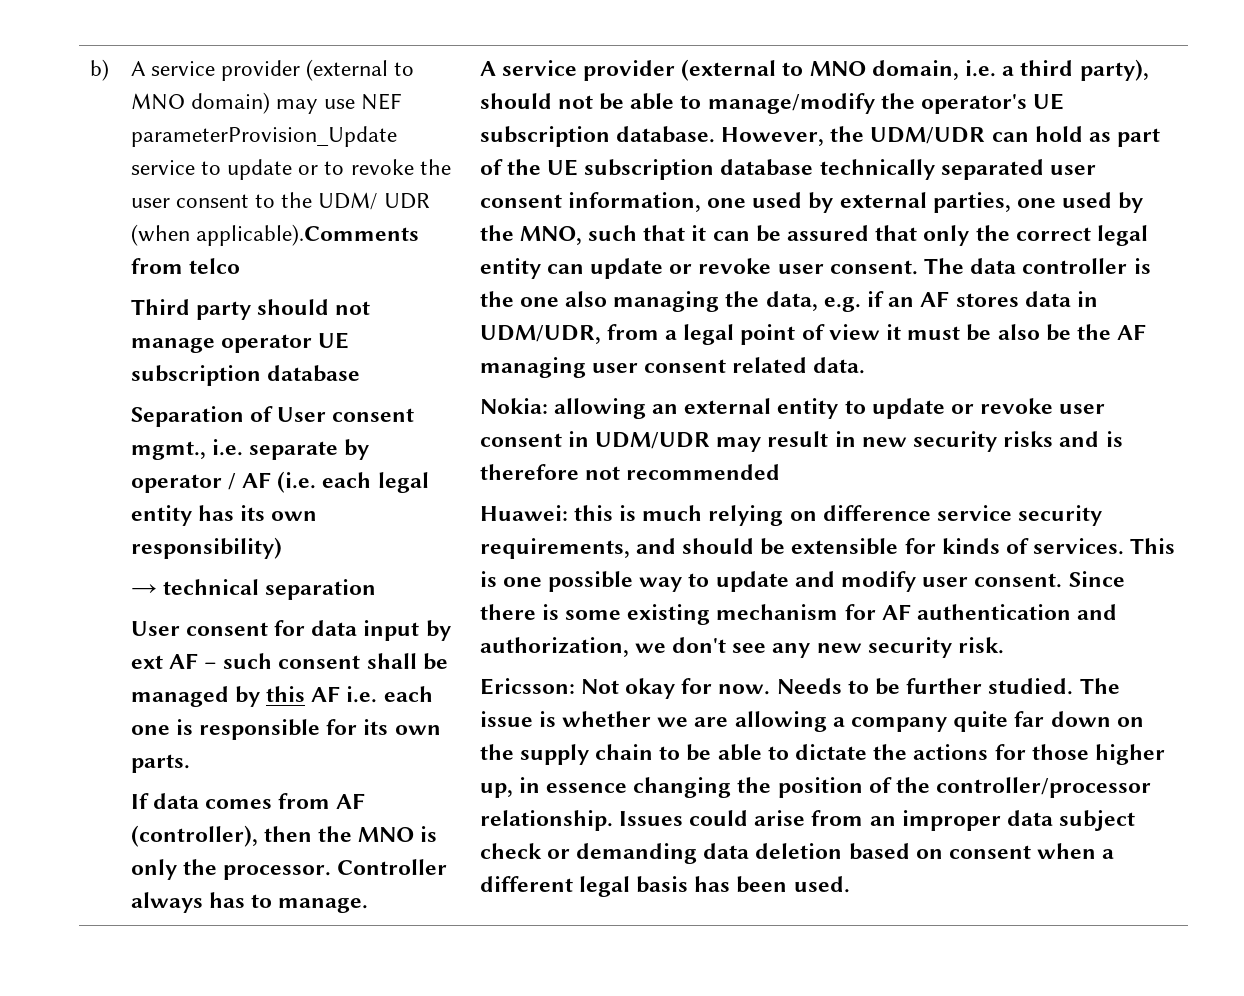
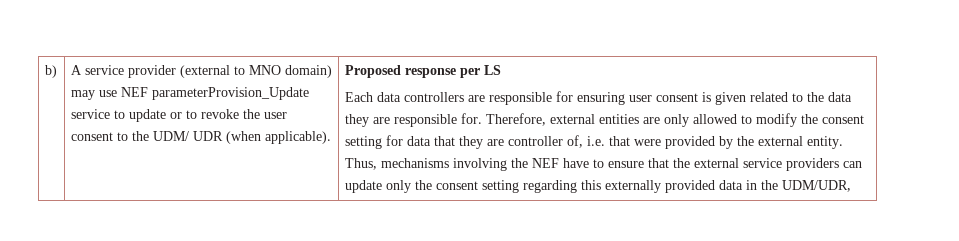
- A service provider (external to MNO domain) may use NEF parameterProvision_Update service to update or to revoke the user consent to the UDM/ UDR (when applicable).Comments from telco
- Third party should not manage operator UE subscription database
- Separation of User consent mgmt., i.e. separate by operator / AF (i.e. each legal entity has its own responsibility)
- → technical separation
- User consent for data input by ext AF – such consent shall be managed by this AF i.e. each one is responsible for its own parts.
- If data comes from AF (controller), then the MNO is only the processor. Controller always has to manage. | A service provider (external to MNO domain, i.e. a third party), should not be able to manage/modify the operator's UE subscription database. However, the UDM/UDR can hold as part of the UE subscription database technically separated user consent information, one used by external parties, one used by the MNO, such that it can be assured that only the correct legal entity can update or revoke user consent. The data controller is the one also managing the data, e.g. if an AF stores data in UDM/UDR, from a legal point of view it must be also be the AF managing user consent related data.
- Nokia: allowing an external entity to update or revoke user consent in UDM/UDR may result in new security risks and is therefore not recommended
- Huawei: this is much relying on difference service security requirements, and should be extensible for kinds of services. This is one possible way to update and modify user consent. Since there is some existing mechanism for AF authentication and authorization, we don't see any new security risk.
- Ericsson: Not okay for now. Needs to be further studied. The issue is whether we are allowing a company quite far down on the supply chain to be able to dictate the actions for those higher up, in essence changing the position of the controller/processor relationship. Issues could arise from an improper data subject check or demanding data deletion based on consent when a different legal basis has been used.
+ A service provider (external to MNO domain) may use NEF parameterProvision_Update service to update or to revoke the user consent to the UDM/ UDR (when applicable). | Proposed response per LS
+ Each data controllers are responsible for ensuring user consent is given related to the data they are responsible for. Therefore, external entities are only allowed to modify the consent setting for data that they are controller of, i.e. that were provided by the external entity. Thus, mechanisms involving the NEF have to ensure that the external service providers can update only the consent setting regarding this externally provided data in the UDM/UDR,

